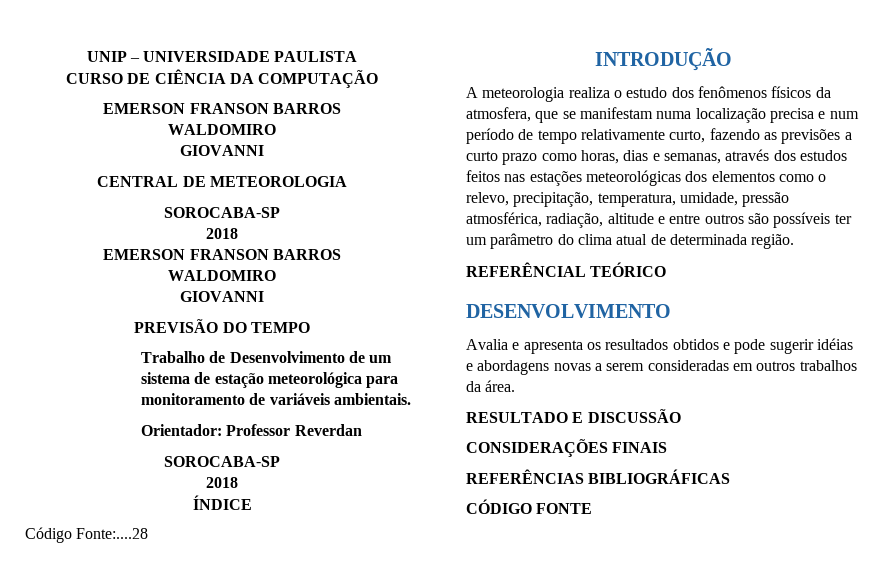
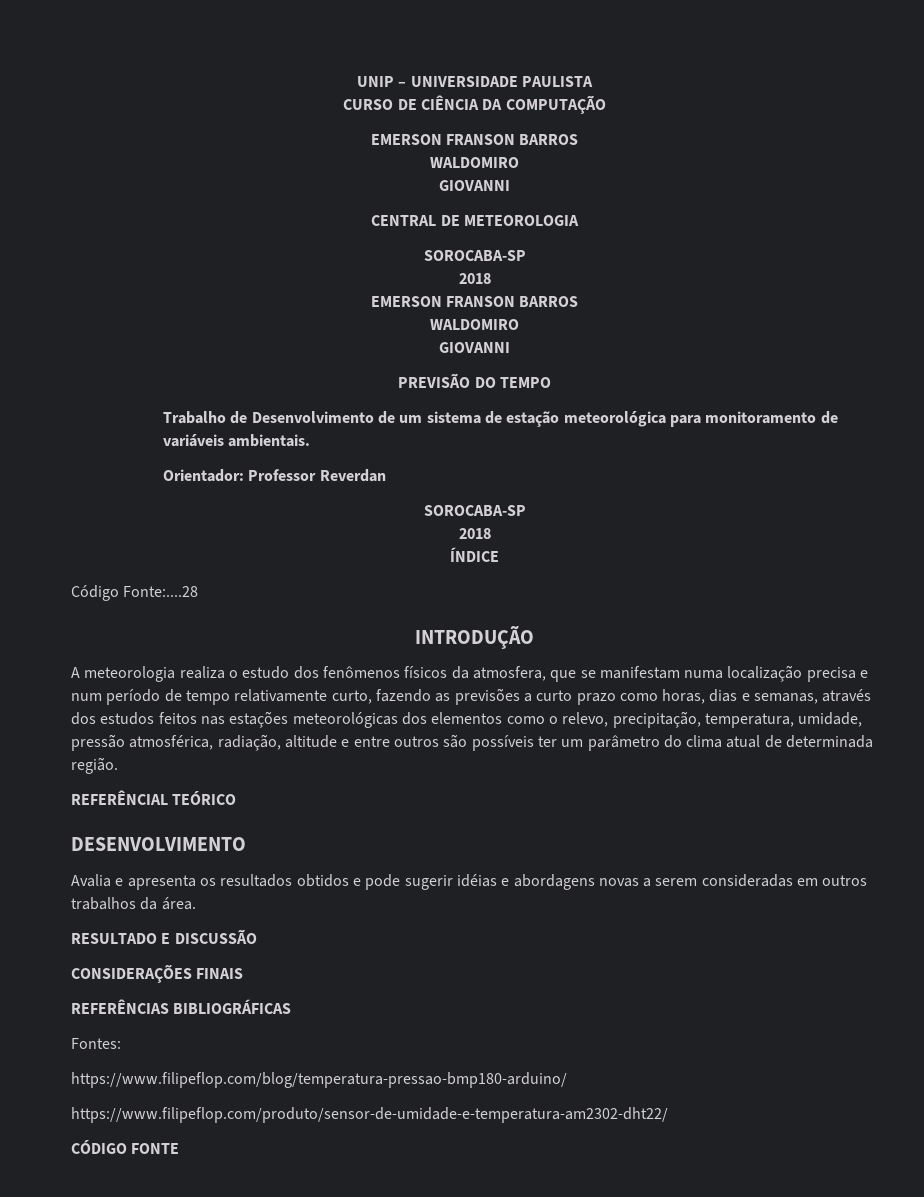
+ Fontes:
+ https://www.filipeflop.com/blog/temperatura-pressao-bmp180-arduino/
+ https://www.filipeflop.com/produto/sensor-de-umidade-e-temperatura-am2302-dht22/

